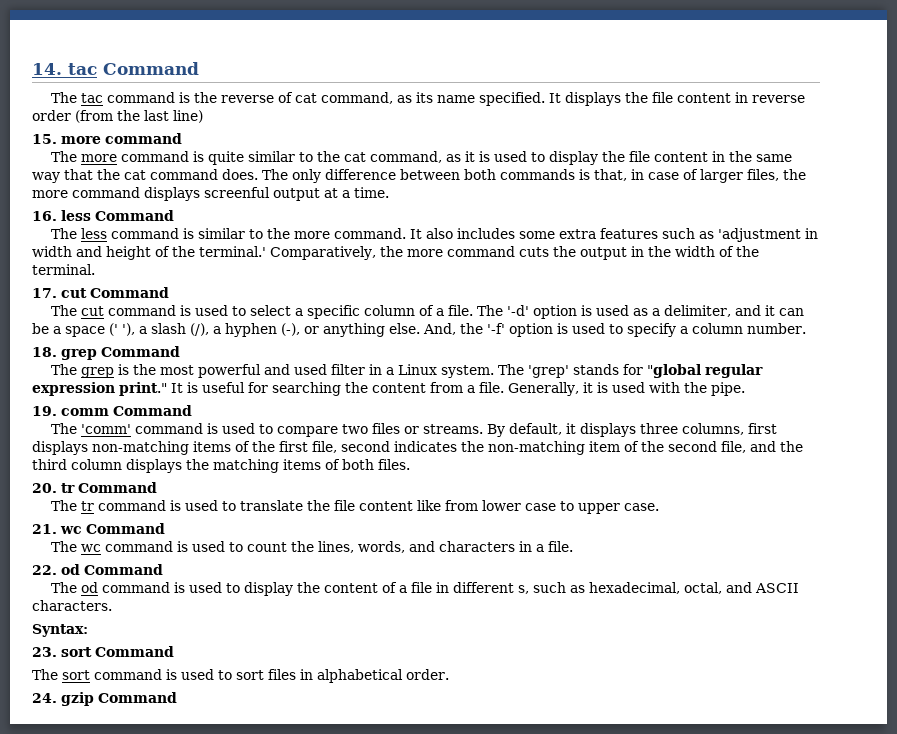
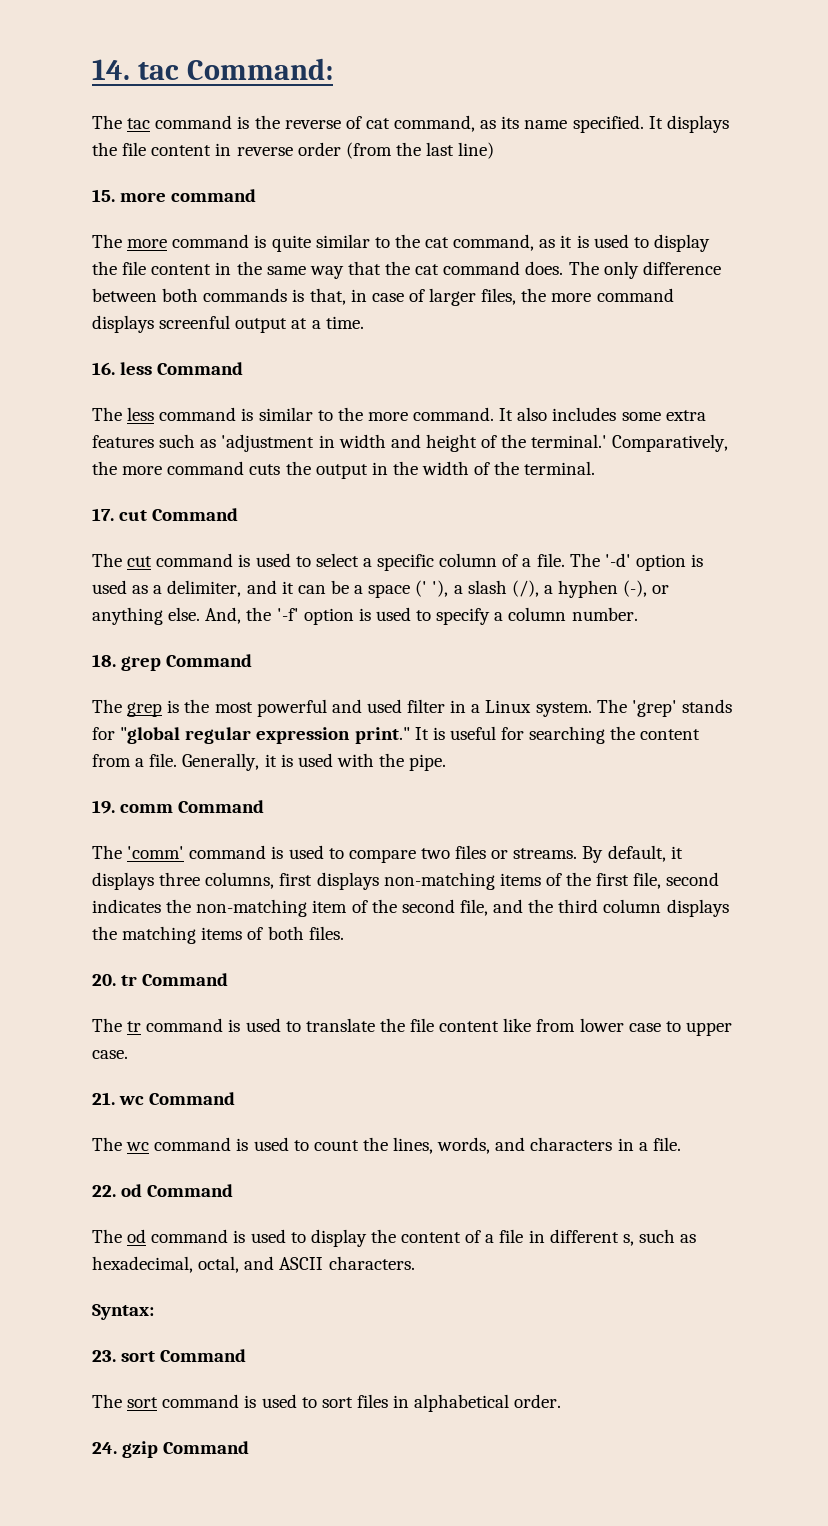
- 14. tac Command
+ 14. tac Command:

